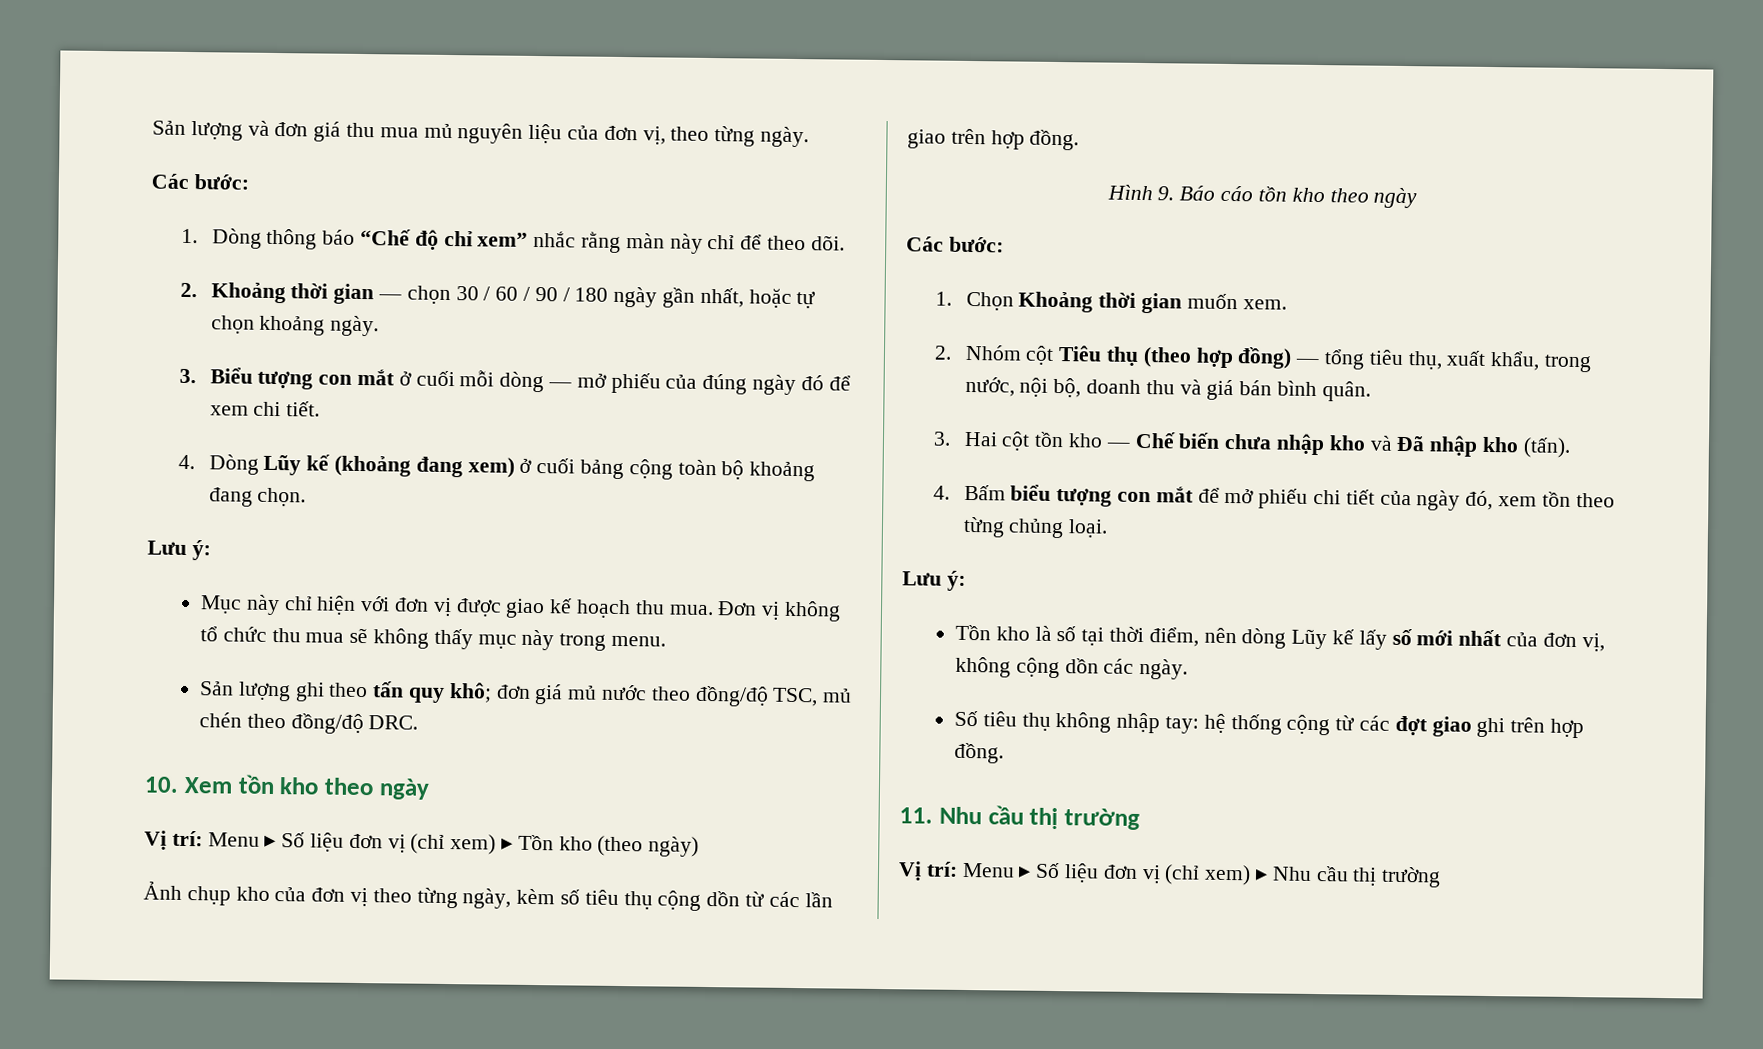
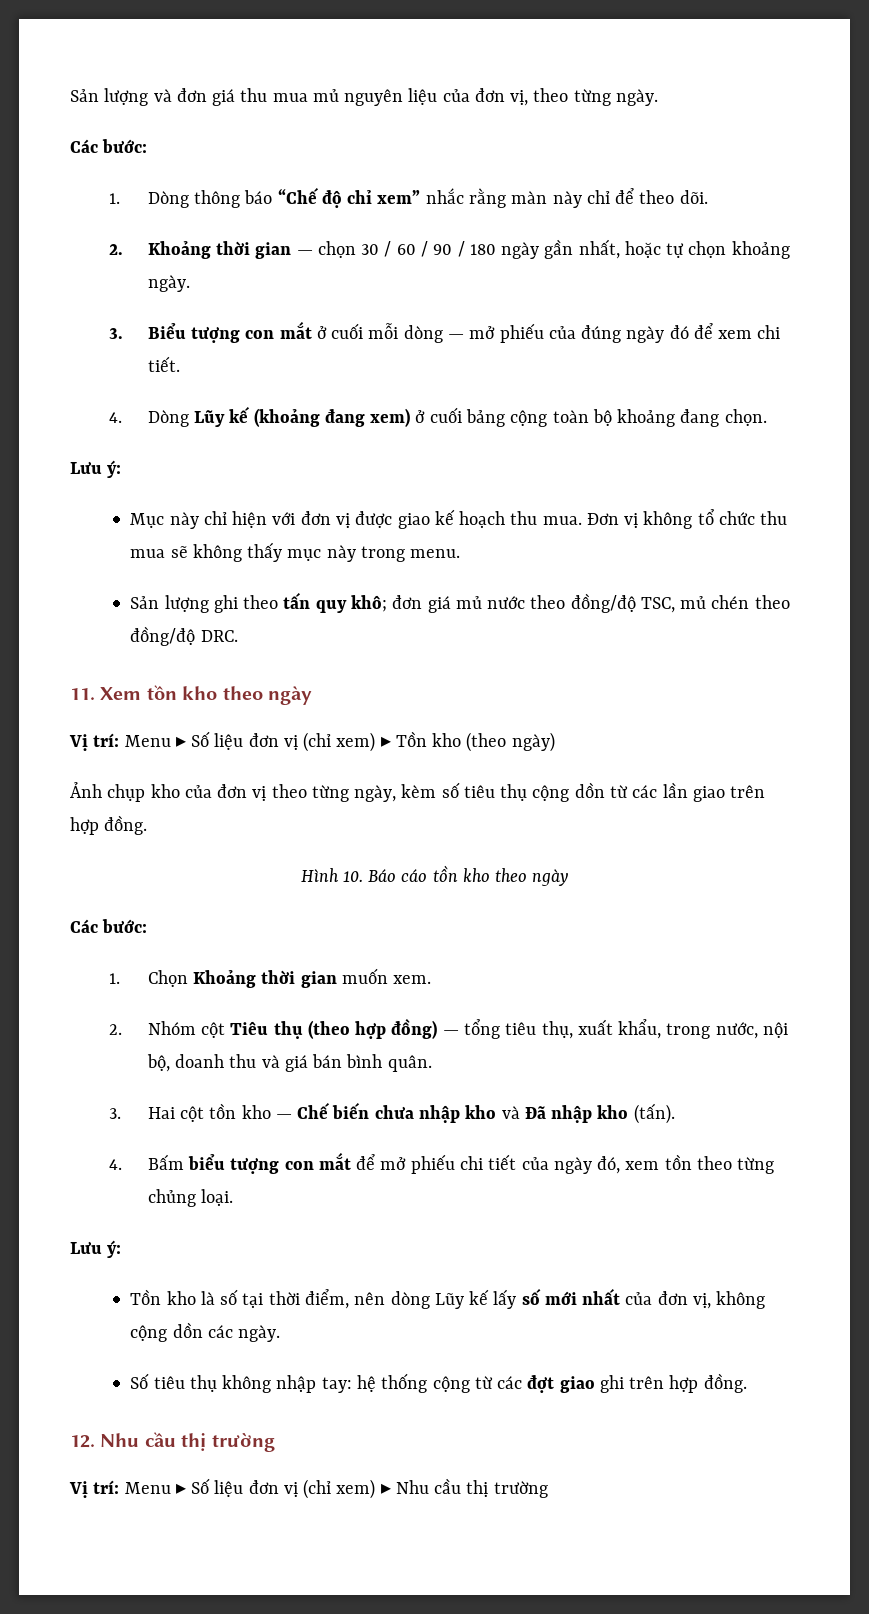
- 10. Xem tồn kho theo ngày
+ 11. Xem tồn kho theo ngày
- Hình 9. Báo cáo tồn kho theo ngày
+ Hình 10. Báo cáo tồn kho theo ngày
- 11. Nhu cầu thị trường
+ 12. Nhu cầu thị trường

